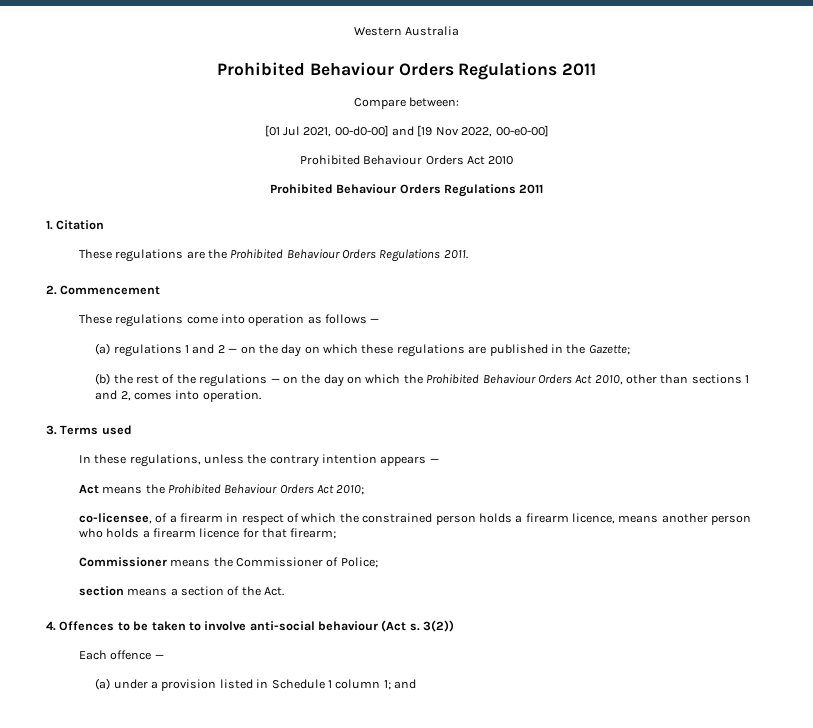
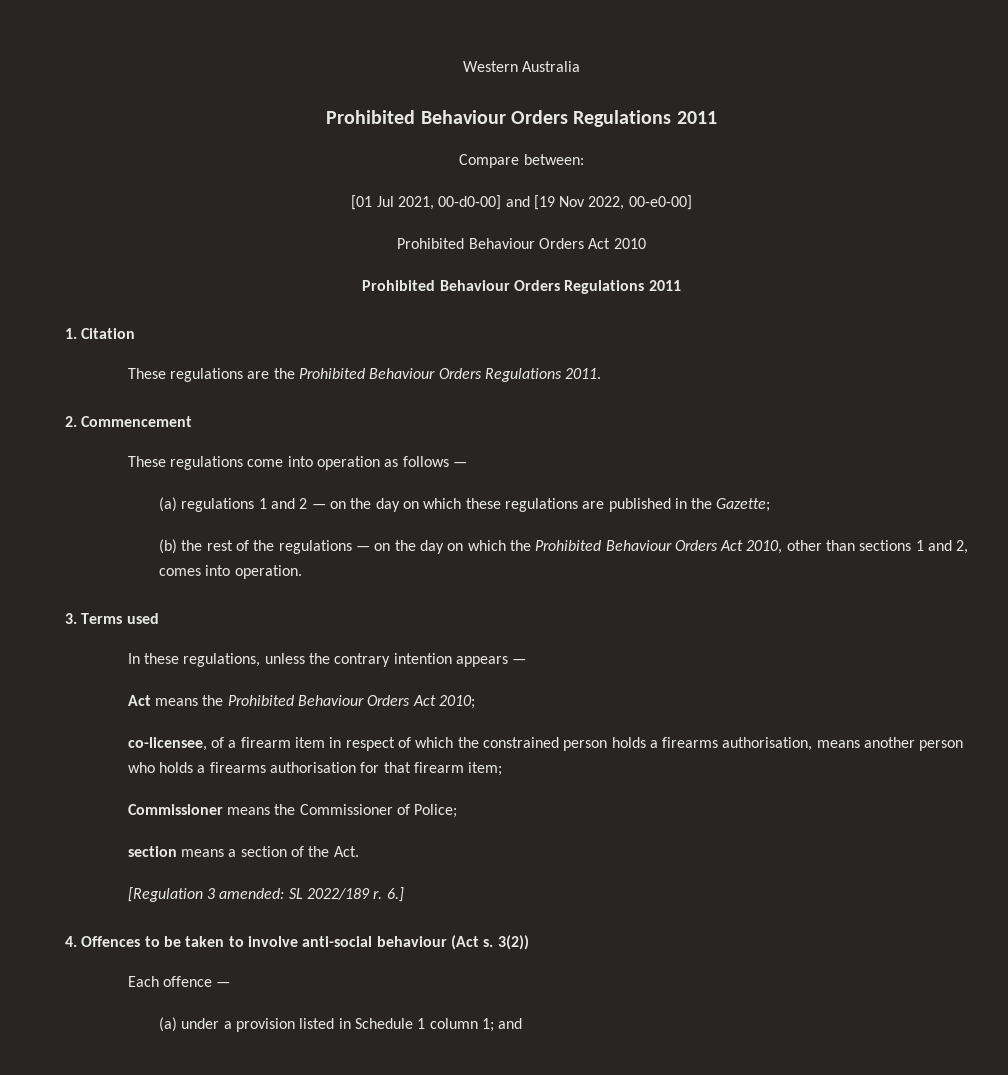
- co-licensee, of a firearm in respect of which the constrained person holds a firearm licence, means another person who holds a firearm licence for that firearm;
+ co-licensee, of a firearm item in respect of which the constrained person holds a firearms authorisation, means another person who holds a firearms authorisation for that firearm item;
+ [Regulation 3 amended: SL 2022/189 r. 6.]

